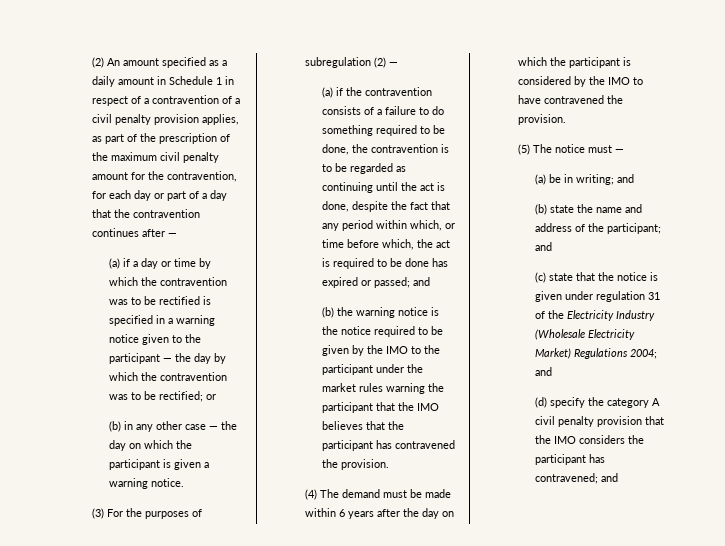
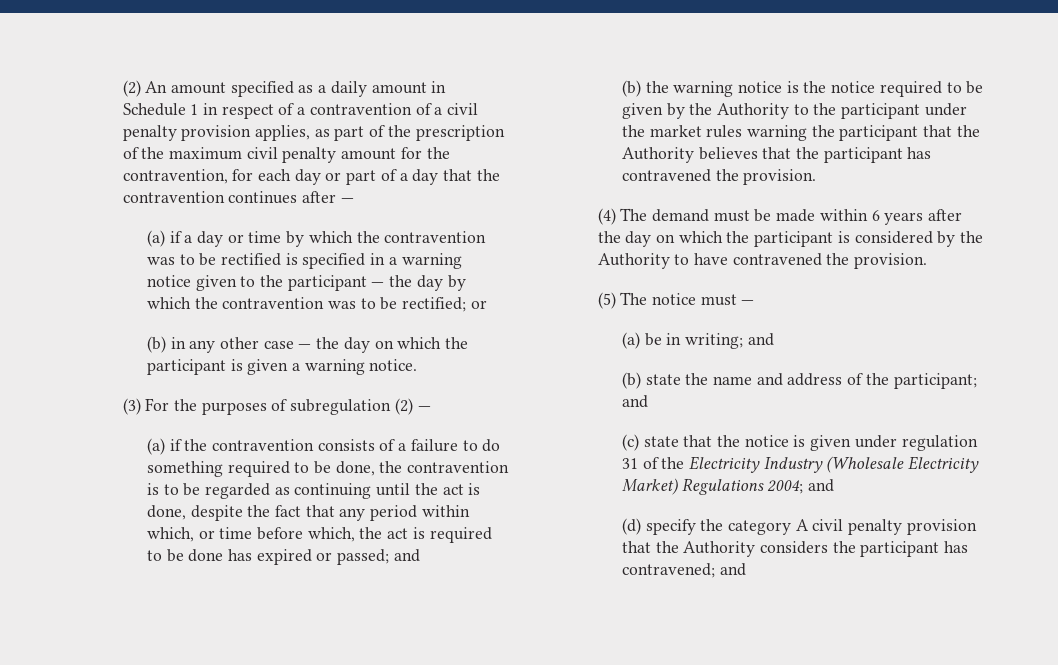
- (b) the warning notice is the notice required to be given by the IMO to the participant under the market rules warning the participant that the IMO believes that the participant has contravened the provision.
+ (b) the warning notice is the notice required to be given by the Authority to the participant under the market rules warning the participant that the Authority believes that the participant has contravened the provision.
- (4) The demand must be made within 6 years after the day on which the participant is considered by the IMO to have contravened the provision.
+ (4) The demand must be made within 6 years after the day on which the participant is considered by the Authority to have contravened the provision.
- (d) specify the category A civil penalty provision that the IMO considers the participant has contravened; and
+ (d) specify the category A civil penalty provision that the Authority considers the participant has contravened; and

